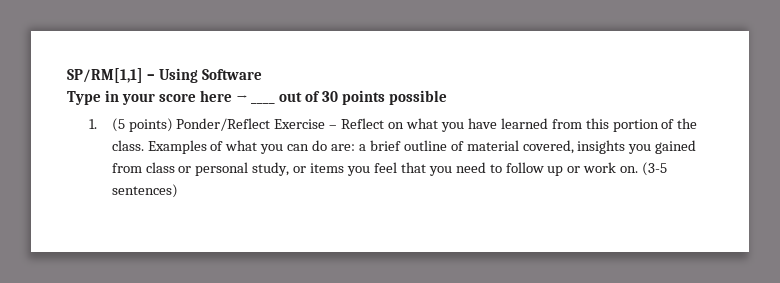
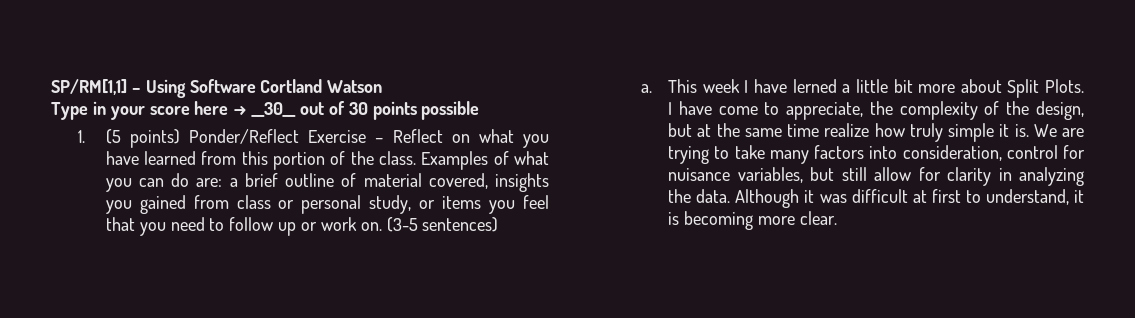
- SP/RM[1,1] – Using Software
+ SP/RM[1,1] – Using Software Cortland Watson
- Type in your score here → ____ out of 30 points possible
+ Type in your score here → __30__ out of 30 points possible
+ a. This week I have lerned a little bit more about Split Plots. I have come to appreciate, the complexity of the design, but at the same time realize how truly simple it is. We are trying to take many factors into consideration, control for nuisance variables, but still allow for clarity in analyzing the data. Although it was difficult at first to understand, it is becoming more clear.

